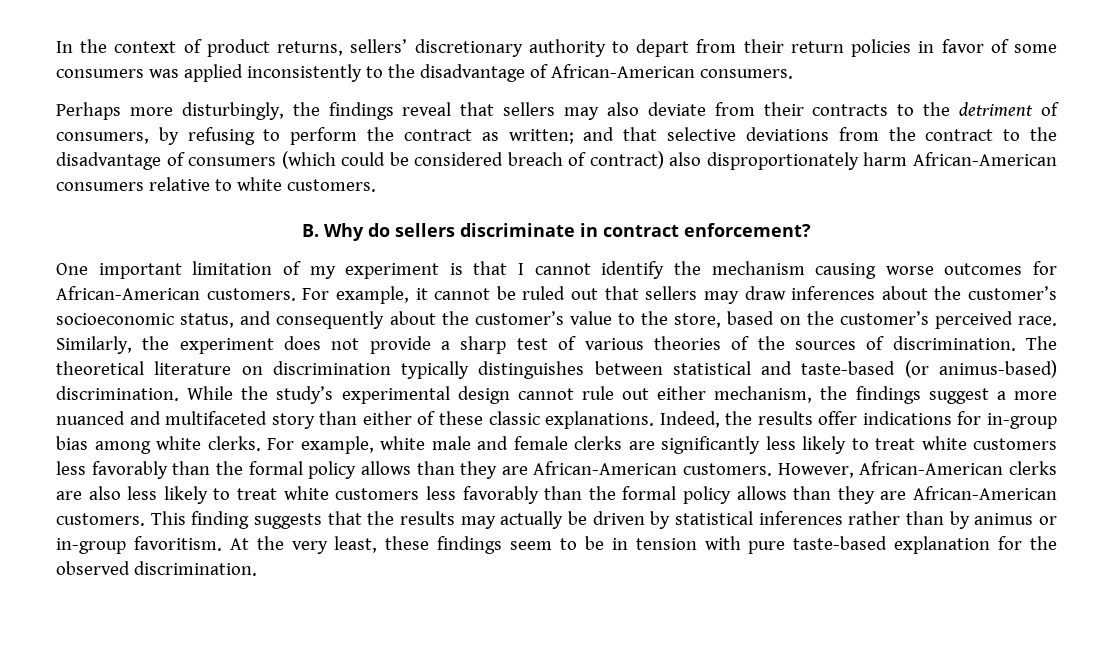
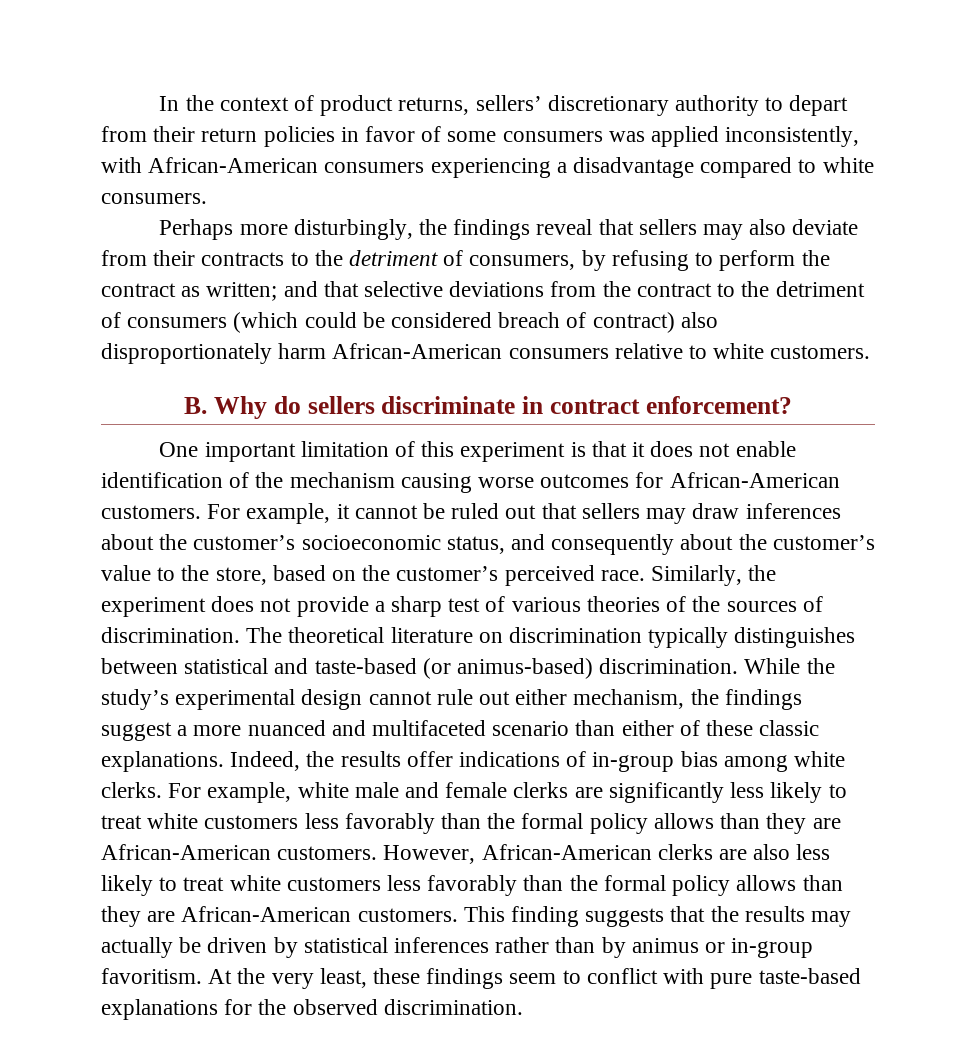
- In the context of product returns, sellers’ discretionary authority to depart from their return policies in favor of some consumers was applied inconsistently to the disadvantage of African-American consumers.
+ In the context of product returns, sellers’ discretionary authority to depart from their return policies in favor of some consumers was applied inconsistently, with African-American consumers experiencing a disadvantage compared to white consumers.
- Perhaps more disturbingly, the findings reveal that sellers may also deviate from their contracts to the detriment of consumers, by refusing to perform the contract as written; and that selective deviations from the contract to the disadvantage of consumers (which could be considered breach of contract) also disproportionately harm African-American consumers relative to white customers.
+ Perhaps more disturbingly, the findings reveal that sellers may also deviate from their contracts to the detriment of consumers, by refusing to perform the contract as written; and that selective deviations from the contract to the detriment of consumers (which could be considered breach of contract) also disproportionately harm African-American consumers relative to white customers.
- One important limitation of my experiment is that I cannot identify the mechanism causing worse outcomes for African-American customers.
+ One important limitation of this experiment is that it does not enable identification of the mechanism causing worse outcomes for African-American customers.
- While the study’s experimental design cannot rule out either mechanism, the findings suggest a more nuanced and multifaceted story than either of these classic explanations.
+ While the study’s experimental design cannot rule out either mechanism, the findings suggest a more nuanced and multifaceted scenario than either of these classic explanations.
- Indeed, the results offer indications for in-group bias among white clerks.
+ Indeed, the results offer indications of in-group bias among white clerks.
- At the very least, these findings seem to be in tension with pure taste-based explanation for the observed discrimination.
+ At the very least, these findings seem to conflict with pure taste-based explanations for the observed discrimination.

